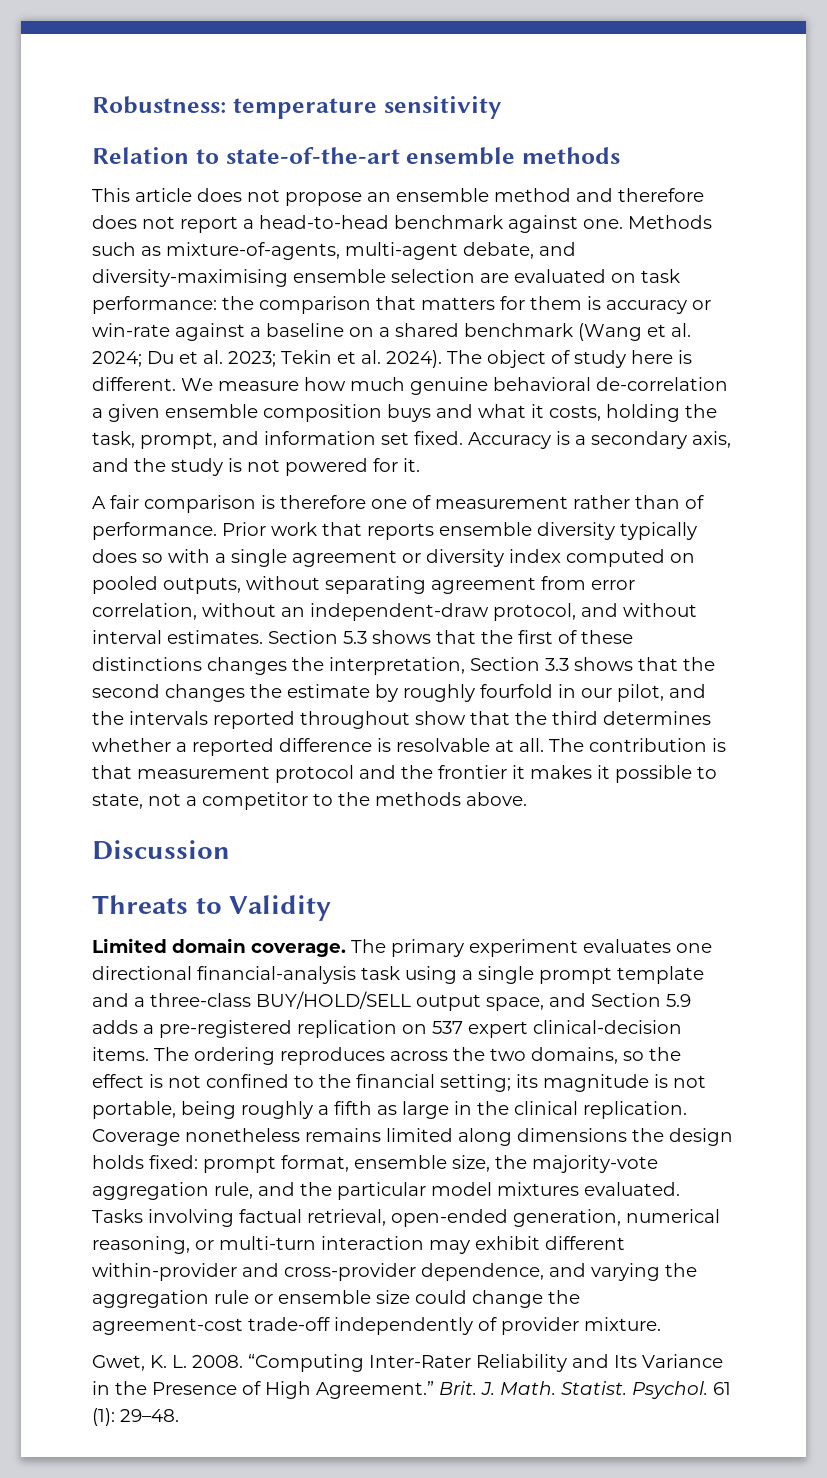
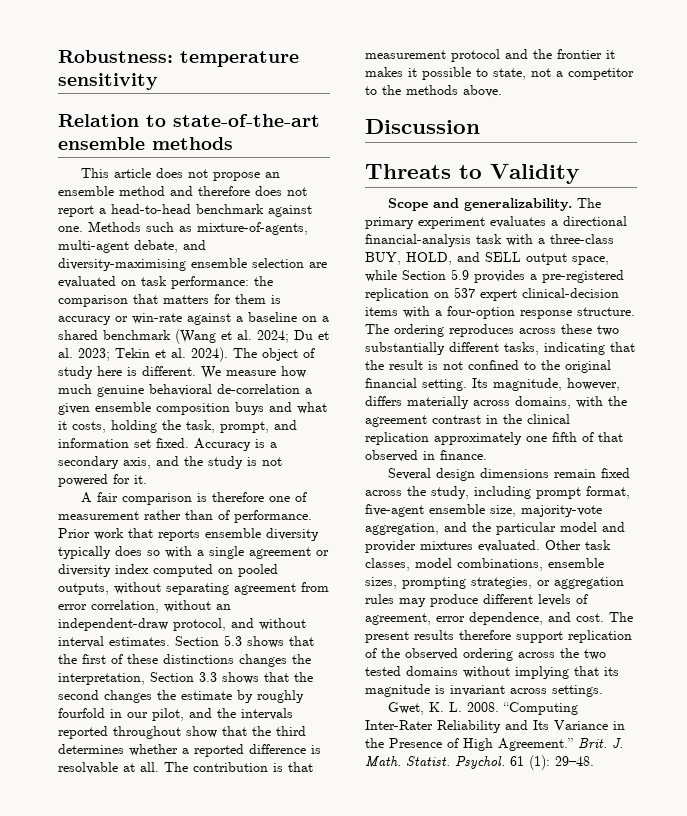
- Limited domain coverage.
+ Scope and generalizability.
- The primary experiment evaluates one directional financial-analysis task using a single prompt template and a three-class BUY/HOLD/SELL output space, and Section 5.9 adds a pre-registered replication on 537 expert clinical-decision items. The ordering reproduces across the two domains, so the effect is not confined to the financial setting; its magnitude is not portable, being roughly a fifth as large in the clinical replication. Coverage nonetheless remains limited along dimensions the design holds fixed: prompt format, ensemble size, the majority-vote aggregation rule, and the particular model mixtures evaluated. Tasks involving factual retrieval, open-ended generation, numerical reasoning, or multi-turn interaction may exhibit different within-provider and cross-provider dependence, and varying the aggregation rule or ensemble size could change the agreement-cost trade-off independently of provider mixture.
+ The primary experiment evaluates a directional financial-analysis task with a three-class BUY, HOLD, and SELL output space, while Section 5.9 provides a pre-registered replication on 537 expert clinical-decision items with a four-option response structure. The ordering reproduces across these two substantially different tasks, indicating that the result is not confined to the original financial setting. Its magnitude, however, differs materially across domains, with the agreement contrast in the clinical replication approximately one fifth of that observed in finance.
+ Several design dimensions remain fixed across the study, including prompt format, five-agent ensemble size, majority-vote aggregation, and the particular model and provider mixtures evaluated. Other task classes, model combinations, ensemble sizes, prompting strategies, or aggregation rules may produce different levels of agreement, error dependence, and cost. The present results therefore support replication of the observed ordering across the two tested domains without implying that its magnitude is invariant across settings.

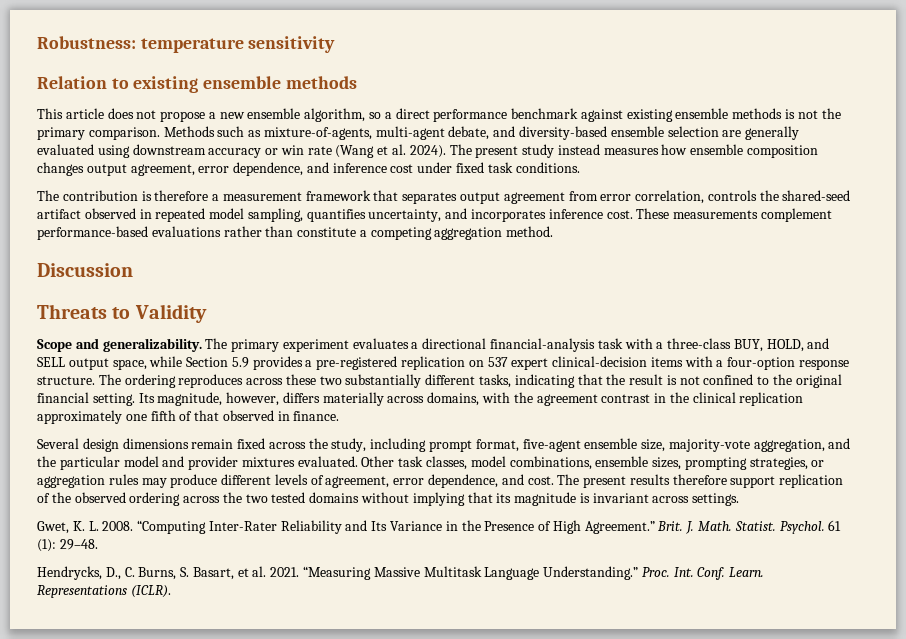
- Relation to state-of-the-art ensemble methods
+ Relation to existing ensemble methods
- This article does not propose an ensemble method and therefore does not report a head-to-head benchmark against one.
+ This article does not propose a new ensemble algorithm, so a direct performance benchmark against existing ensemble methods is not the primary comparison.
- Methods such as mixture-of-agents, multi-agent debate, and diversity-maximising ensemble selection are evaluated on task performance: the comparison that matters for them is accuracy or win-rate against a baseline on a shared benchmark (Wang et al. 2024; Du et al. 2023; Tekin et al. 2024). The object of study here is different. We measure how much genuine behavioral de-correlation a given ensemble composition buys and what it costs, holding the task, prompt, and information set fixed. Accuracy is a secondary axis, and the study is not powered for it.
- A fair comparison is therefore one of measurement rather than of performance. Prior work that reports ensemble diversity typically does so with a single agreement or diversity index computed on pooled outputs, without separating agreement from error correlation, without an independent-draw protocol, and without interval estimates. Section 5.3 shows that the first of these distinctions changes the interpretation, Section 3.3 shows that the second changes the estimate by roughly fourfold in our pilot, and the intervals reported throughout show that the third determines whether a reported difference is resolvable at all. The contribution is that measurement protocol and the frontier it makes it possible to state, not a competitor to the methods above.
+ Methods such as mixture-of-agents, multi-agent debate, and diversity-based ensemble selection are generally evaluated using downstream accuracy or win rate (Wang et al. 2024). The present study instead measures how ensemble composition changes output agreement, error dependence, and inference cost under fixed task conditions.
+ The contribution is therefore a measurement framework that separates output agreement from error correlation, controls the shared-seed artifact observed in repeated model sampling, quantifies uncertainty, and incorporates inference cost. These measurements complement performance-based evaluations rather than constitute a competing aggregation method.
+ Hendrycks, D., C. Burns, S. Basart, et al. 2021. “Measuring Massive Multitask Language Understanding.” Proc. Int. Conf. Learn. Representations (ICLR).

